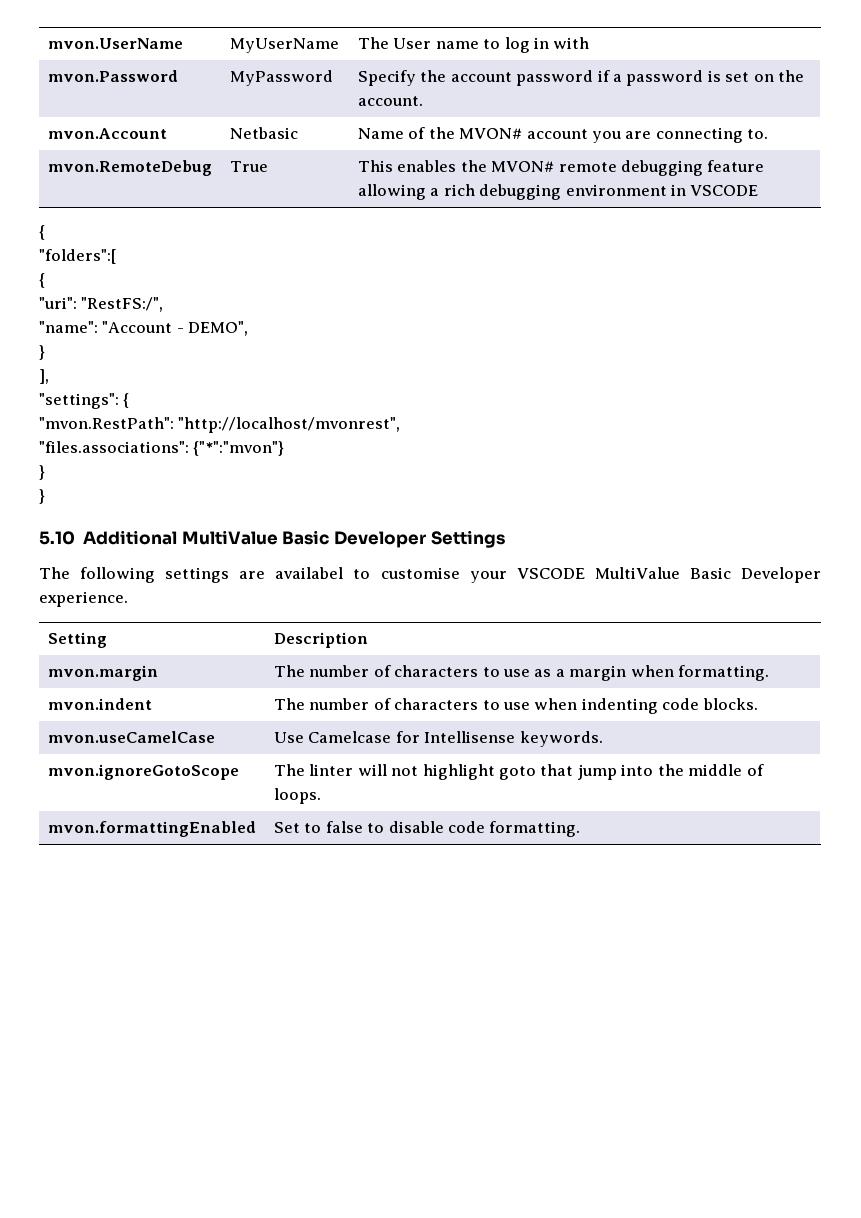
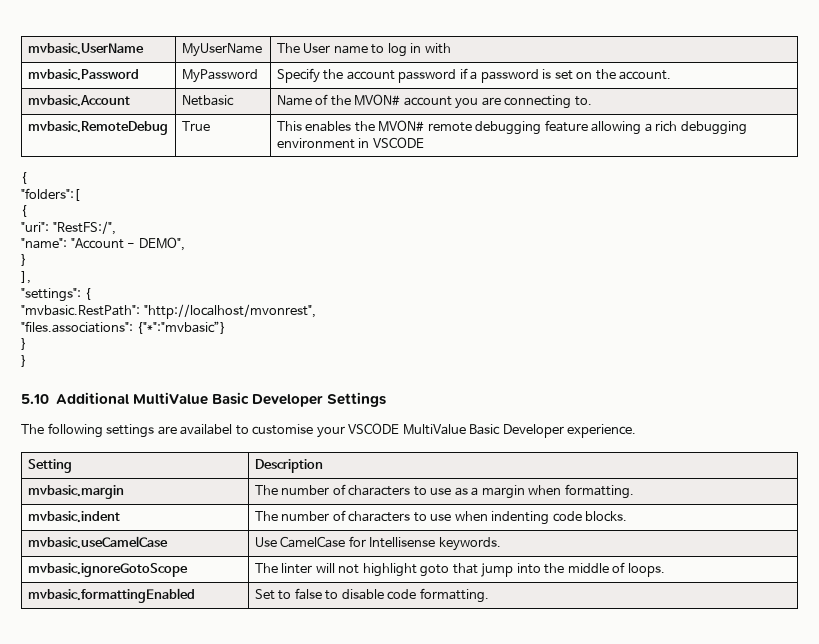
- mvon.UserName | MyUserName | The User name to log in with
+ mvbasic.UserName | MyUserName | The User name to log in with
- mvon.Password | MyPassword | Specify the account password if a password is set on the account.
+ mvbasic.Password | MyPassword | Specify the account password if a password is set on the account.
- mvon.Account | Netbasic | Name of the MVON# account you are connecting to.
+ mvbasic.Account | Netbasic | Name of the MVON# account you are connecting to.
- mvon.RemoteDebug | True | This enables the MVON# remote debugging feature allowing a rich debugging environment in VSCODE
+ mvbasic.RemoteDebug | True | This enables the MVON# remote debugging feature allowing a rich debugging environment in VSCODE
- "mvon.RestPath": "http://localhost/mvonrest",
+ "mvbasic.RestPath": "http://localhost/mvonrest",
- "files.associations": {"*":"mvon"}
+ "files.associations": {"*":"mvbasic”}
- mvon.margin | The number of characters to use as a margin when formatting.
+ mvbasic.margin | The number of characters to use as a margin when formatting.
- mvon.indent | The number of characters to use when indenting code blocks.
+ mvbasic.indent | The number of characters to use when indenting code blocks.
- mvon.useCamelCase | Use Camelcase for Intellisense keywords.
+ mvbasic.useCamelCase | Use CamelCase for Intellisense keywords.
- mvon.ignoreGotoScope | The linter will not highlight goto that jump into the middle of loops.
+ mvbasic.ignoreGotoScope | The linter will not highlight goto that jump into the middle of loops.
- mvon.formattingEnabled | Set to false to disable code formatting.
+ mvbasic.formattingEnabled | Set to false to disable code formatting.

